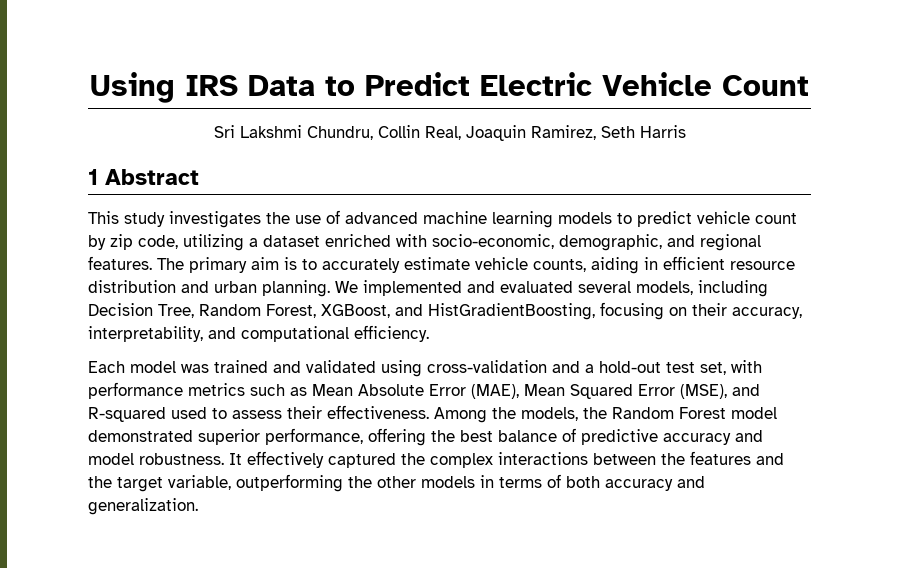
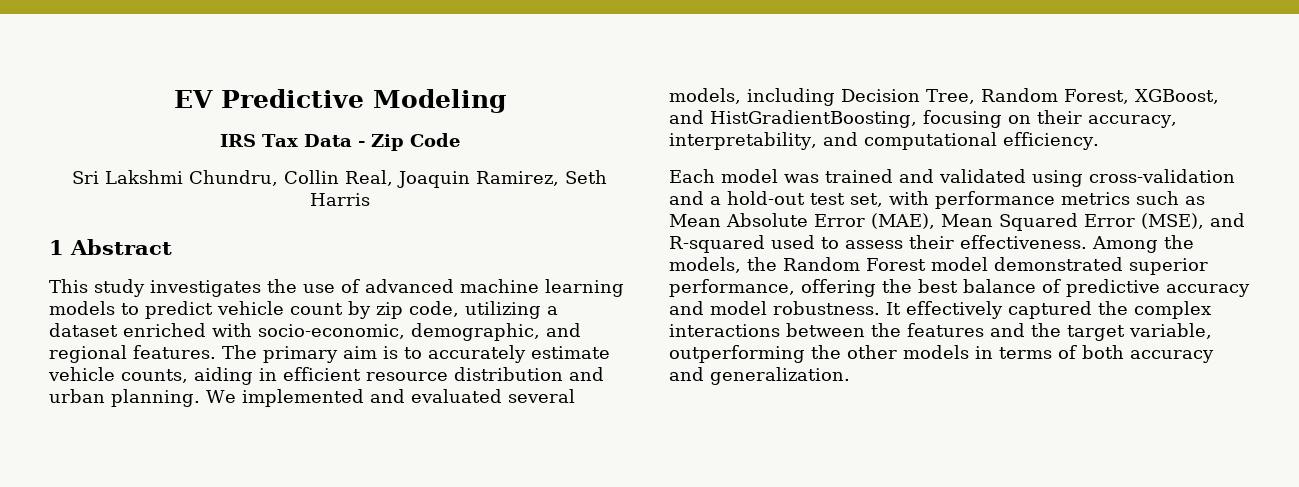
- Using IRS Data to Predict Electric Vehicle Count
+ EV Predictive Modeling
+ IRS Tax Data - Zip Code

